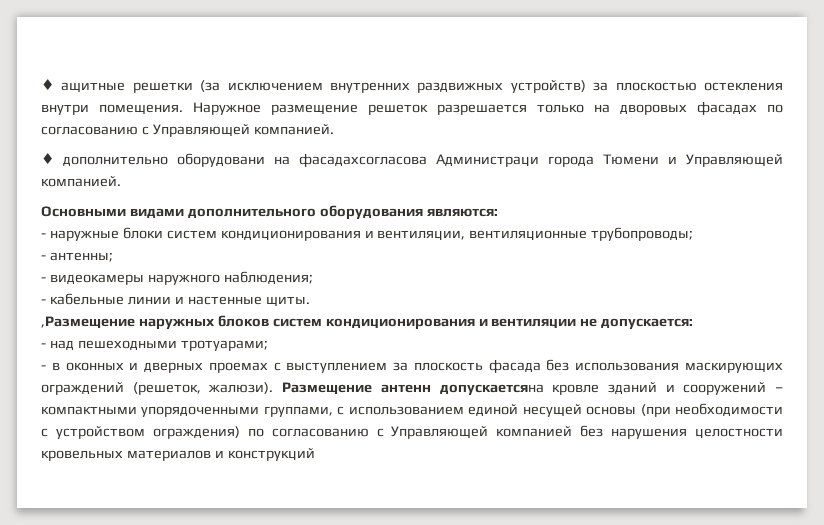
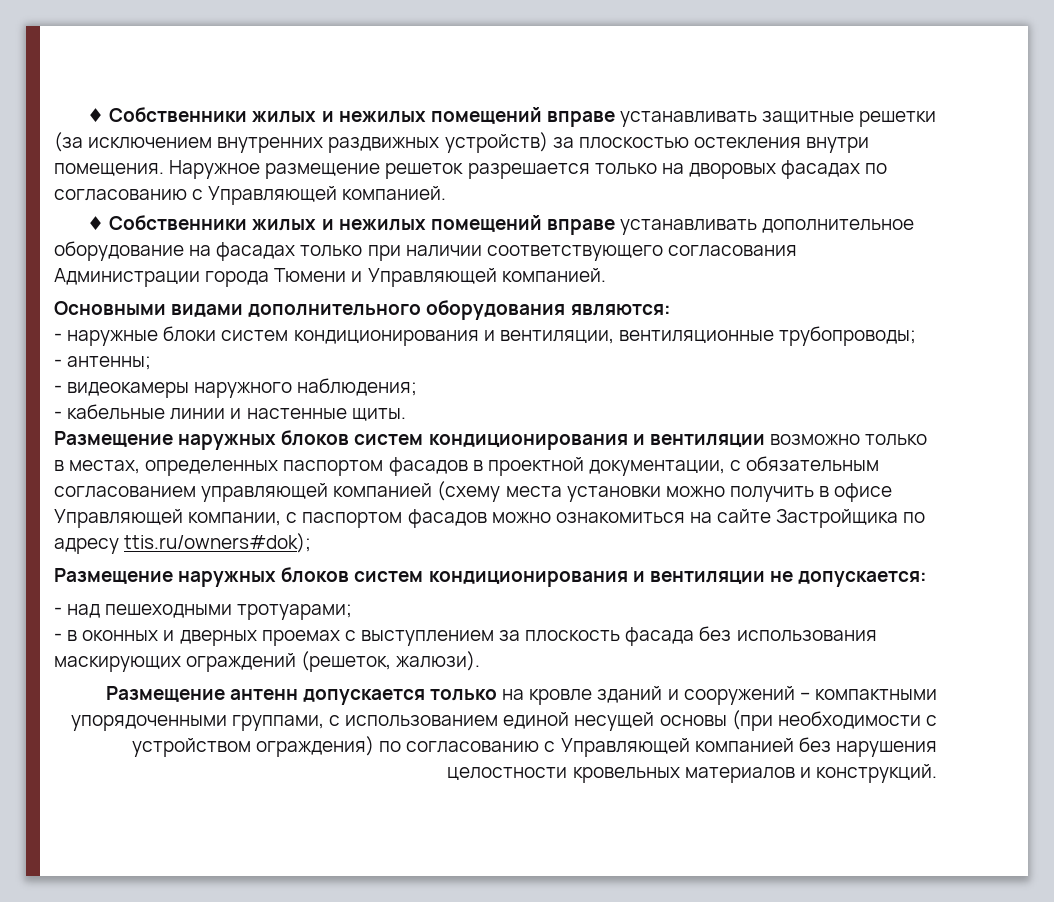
- ♦ ащитные решетки (за исключением внутренних раздвижных устройств) за плоскостью остекления внутри помещения.
+ ♦ Собственники жилых и нежилых помещений вправе устанавливать защитные решетки (за исключением внутренних раздвижных устройств) за плоскостью остекления внутри помещения.
- ♦ дополнительно оборудовани на фасадахсогласова Администраци города Тюмени и Управляющей компанией.
+ ♦ Собственники жилых и нежилых помещений вправе устанавливать дополнительное оборудование на фасадах только при наличии соответствующего согласования Администрации города Тюмени и Управляющей компанией.
- ,Размещение наружных блоков систем кондиционирования и вентиляции не допускается:
+ Размещение наружных блоков систем кондиционирования и вентиляции возможно только в местах, определенных паспортом фасадов в проектной документации, с обязательным согласованием управляющей компанией (схему места установки можно получить в офисе Управляющей компании, с паспортом фасадов можно ознакомиться на сайте Застройщика по адресу ttis.ru/owners#dok);
+ Размещение наружных блоков систем кондиционирования и вентиляции не допускается:
- - в оконных и дверных проемах с выступлением за плоскость фасада без использования маскирующих ограждений (решеток, жалюзи). Размещение антенн допускаетсяна кровле зданий и сооружений – компактными упорядоченными группами, с использованием единой несущей основы (при необходимости с устройством ограждения) по согласованию с Управляющей компанией без нарушения целостности кровельных материалов и конструкций
+ - в оконных и дверных проемах с выступлением за плоскость фасада без использования маскирующих ограждений (решеток, жалюзи).
+ Размещение антенн допускается только на кровле зданий и сооружений – компактными упорядоченными группами, с использованием единой несущей основы (при необходимости с устройством ограждения) по согласованию с Управляющей компанией без нарушения целостности кровельных материалов и конструкций.

